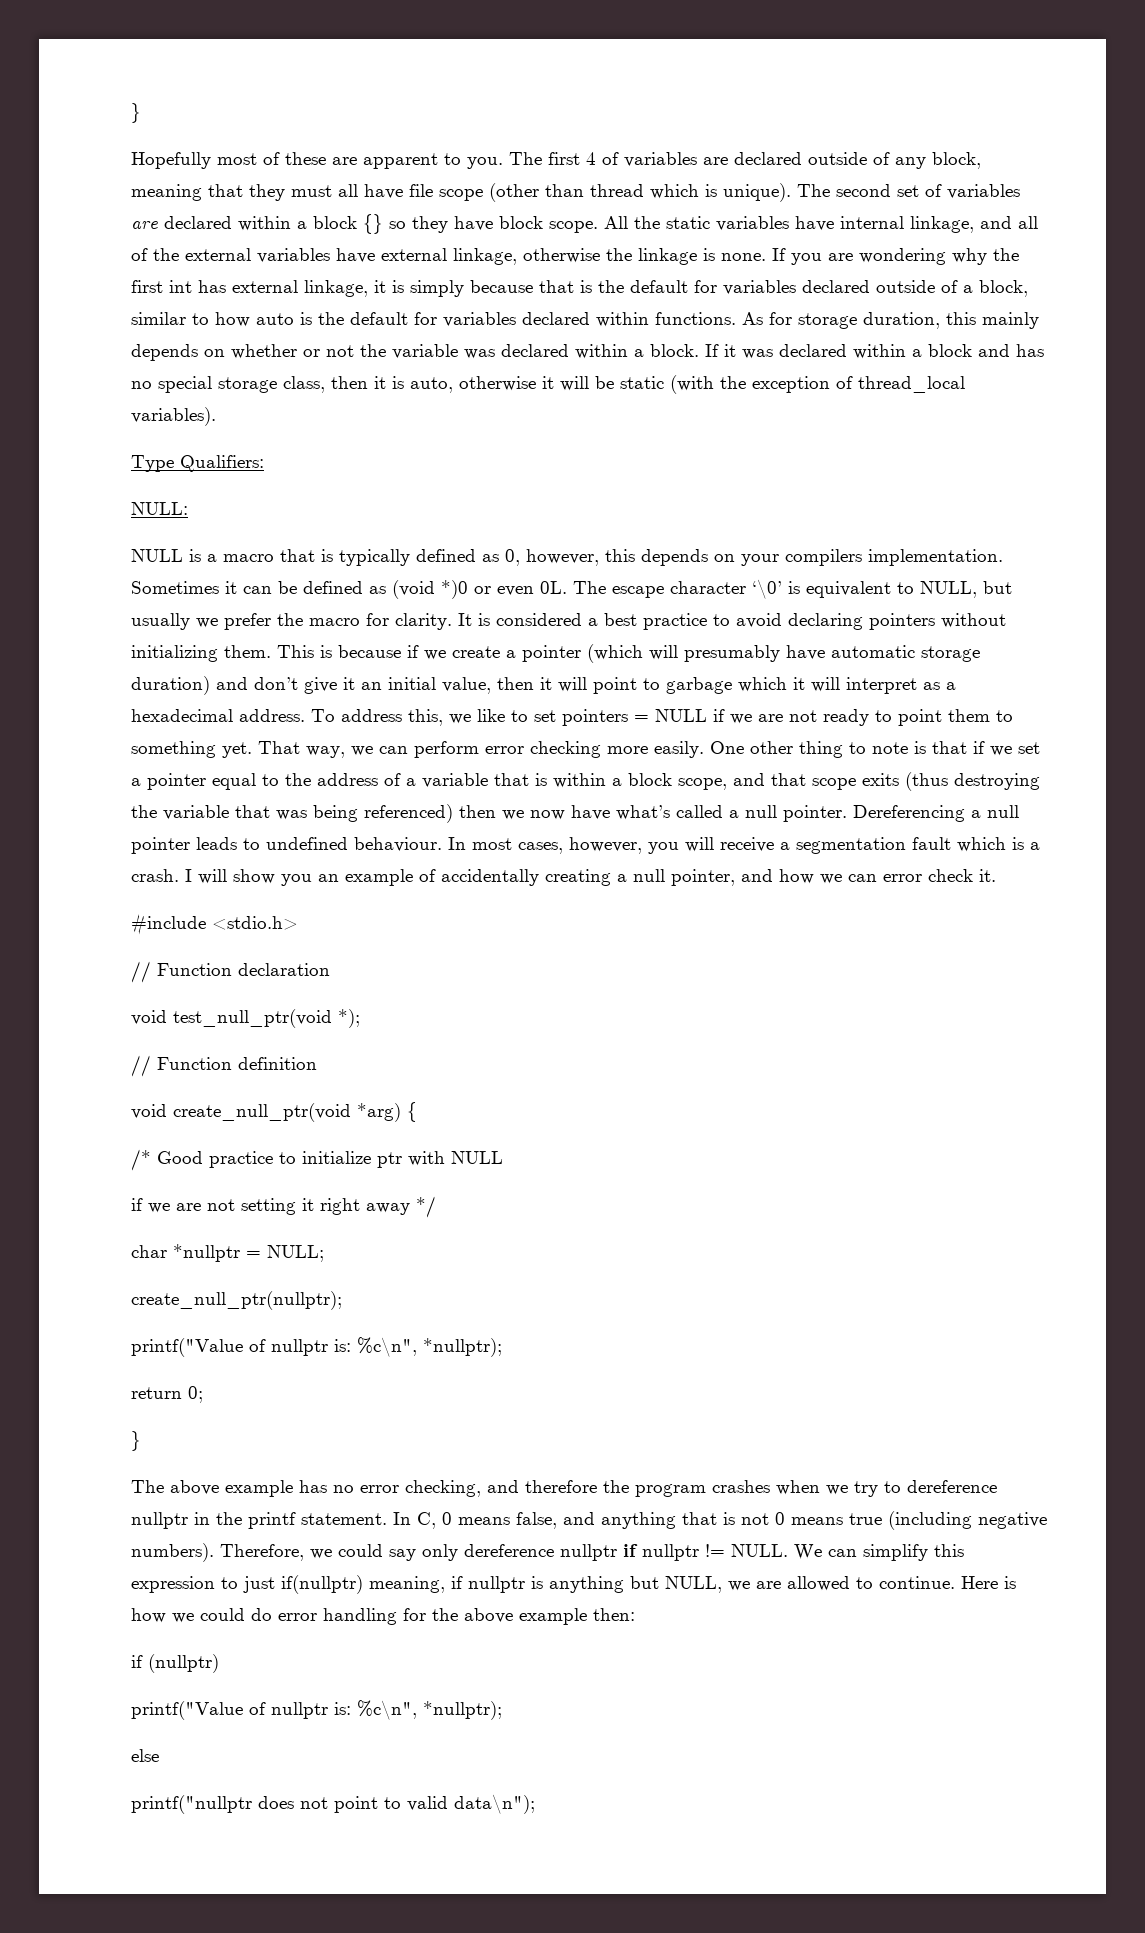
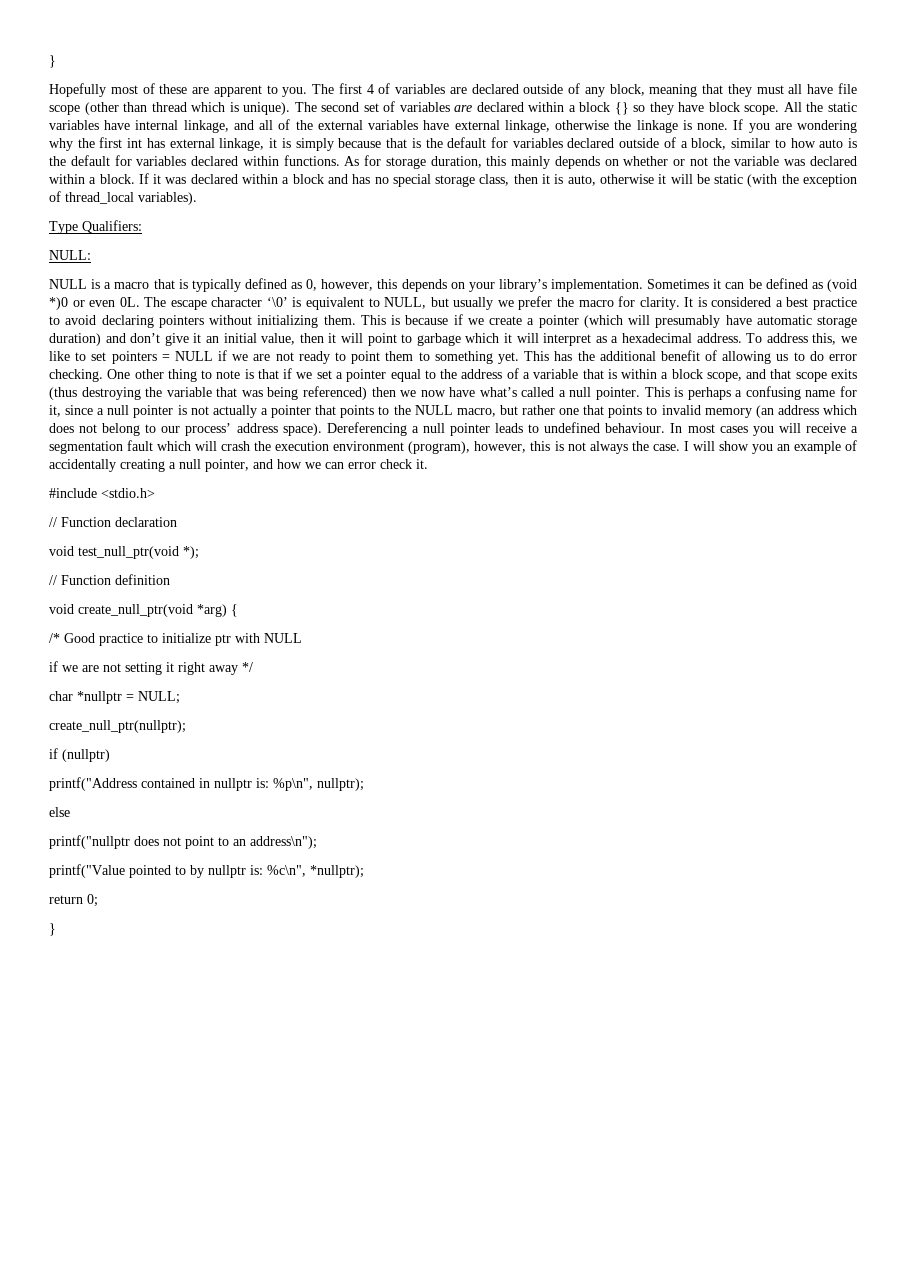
- NULL is a macro that is typically defined as 0, however, this depends on your compilers implementation.
+ NULL is a macro that is typically defined as 0, however, this depends on your library’s implementation.
- That way, we can perform error checking more easily.
+ This has the additional benefit of allowing us to do error checking.
+ This is perhaps a confusing name for it, since a null pointer is not actually a pointer that points to the NULL macro, but rather one that points to invalid memory (an address which does not belong to our process’ address space).
- In most cases, however, you will receive a segmentation fault which is a crash.
+ In most cases you will receive a segmentation fault which will crash the execution environment (program), however, this is not always the case.
  create_null_ptr(nullptr);
- printf("Value of nullptr is: %c\n", *nullptr);
+ if (nullptr)
+ printf("Address contained in nullptr is: %p\n", nullptr);
+ else
+ printf("nullptr does not point to an address\n");
+ printf("Value pointed to by nullptr is: %c\n", *nullptr);
- The above example has no error checking, and therefore the program crashes when we try to dereference nullptr in the printf statement. In C, 0 means false, and anything that is not 0 means true (including negative numbers). Therefore, we could say only dereference nullptr if nullptr != NULL. We can simplify this expression to just if(nullptr) meaning, if nullptr is anything but NULL, we are allowed to continue. Here is how we could do error handling for the above example then:
- if (nullptr)
- printf("Value of nullptr is: %c\n", *nullptr);
- else
- printf("nullptr does not point to valid data\n");

